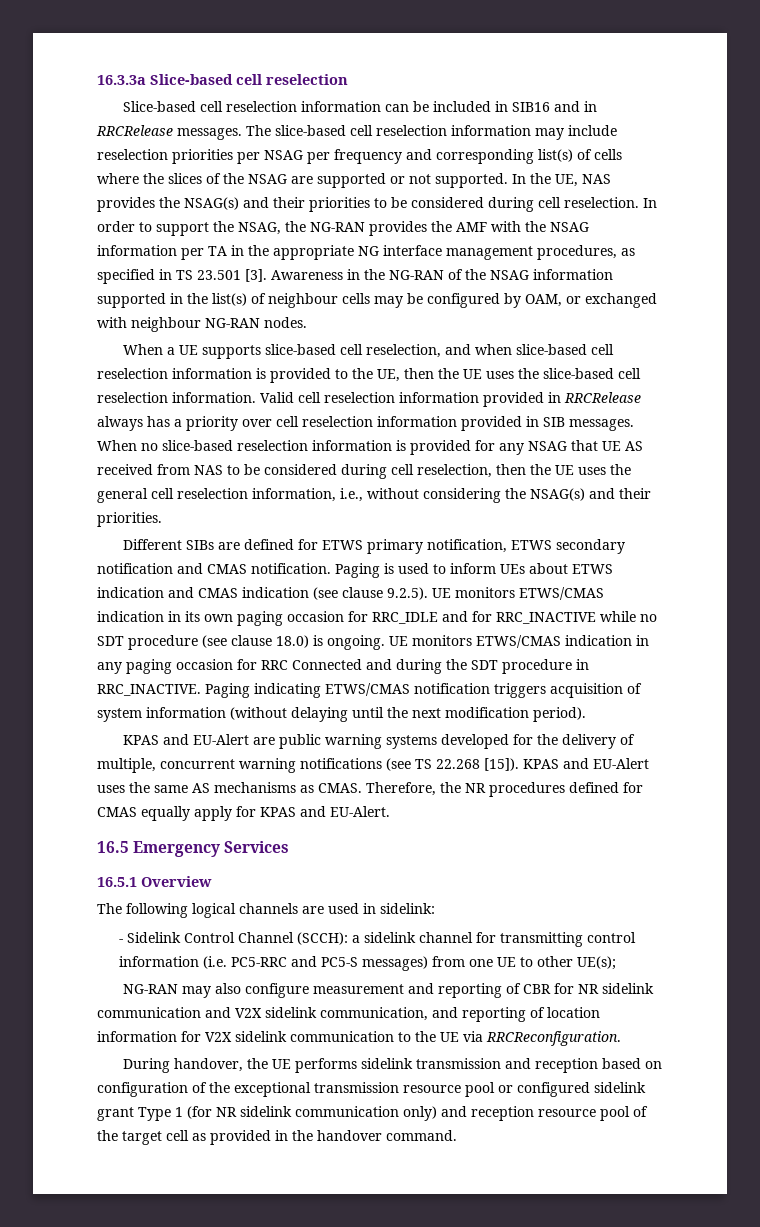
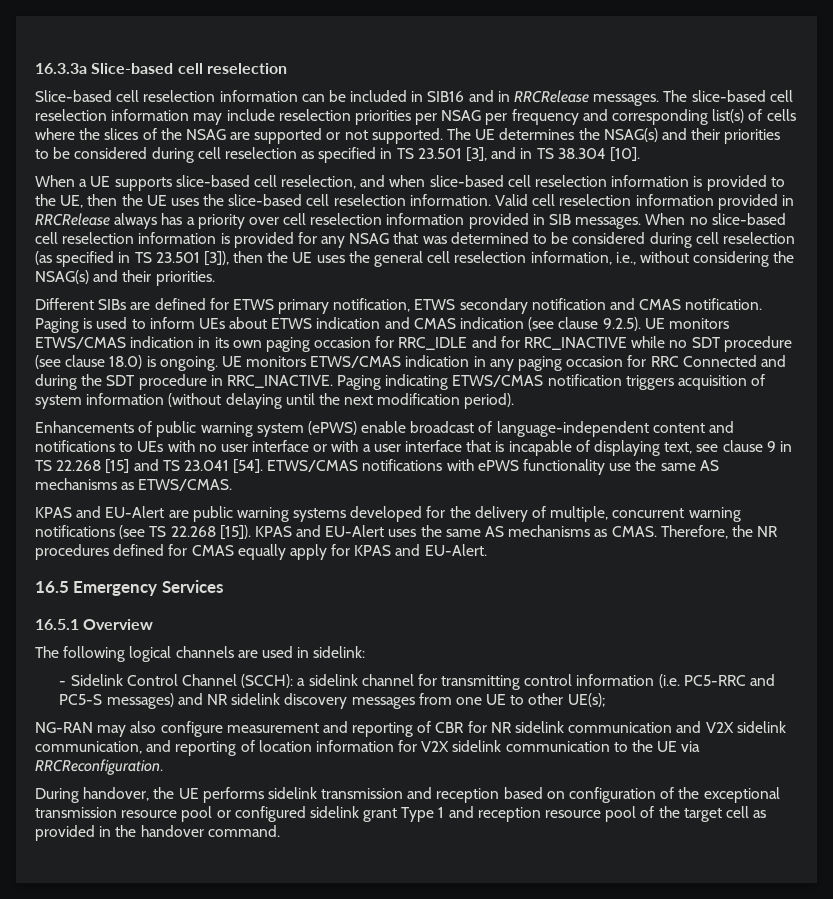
- In the UE, NAS provides the NSAG(s) and their priorities to be considered during cell reselection. In order to support the NSAG, the NG-RAN provides the AMF with the NSAG information per TA in the appropriate NG interface management procedures, as specified in TS 23.501 [3]. Awareness in the NG-RAN of the NSAG information supported in the list(s) of neighbour cells may be configured by OAM, or exchanged with neighbour NG-RAN nodes.
+ The UE determines the NSAG(s) and their priorities to be considered during cell reselection as specified in TS 23.501 [3], and in TS 38.304 [10].
- When no slice-based reselection information is provided for any NSAG that UE AS received from NAS to be considered during cell reselection, then the UE uses the general cell reselection information, i.e., without considering the NSAG(s) and their priorities.
+ When no slice-based cell reselection information is provided for any NSAG that was determined to be considered during cell reselection (as specified in TS 23.501 [3]), then the UE uses the general cell reselection information, i.e., without considering the NSAG(s) and their priorities.
+ Enhancements of public warning system (ePWS) enable broadcast of language-independent content and notifications to UEs with no user interface or with a user interface that is incapable of displaying text, see clause 9 in TS 22.268 [15] and TS 23.041 [54]. ETWS/CMAS notifications with ePWS functionality use the same AS mechanisms as ETWS/CMAS.
- - Sidelink Control Channel (SCCH): a sidelink channel for transmitting control information (i.e. PC5-RRC and PC5-S messages) from one UE to other UE(s);
+ - Sidelink Control Channel (SCCH): a sidelink channel for transmitting control information (i.e. PC5-RRC and PC5-S messages) and NR sidelink discovery messages from one UE to other UE(s);
- During handover, the UE performs sidelink transmission and reception based on configuration of the exceptional transmission resource pool or configured sidelink grant Type 1 (for NR sidelink communication only) and reception resource pool of the target cell as provided in the handover command.
+ During handover, the UE performs sidelink transmission and reception based on configuration of the exceptional transmission resource pool or configured sidelink grant Type 1 and reception resource pool of the target cell as provided in the handover command.

